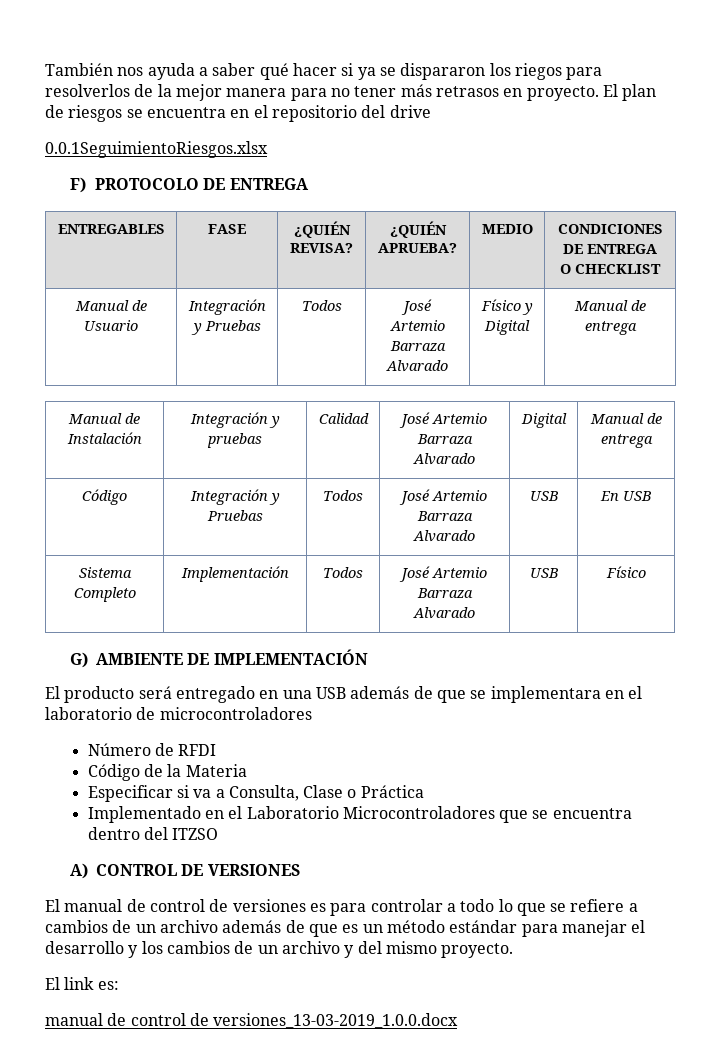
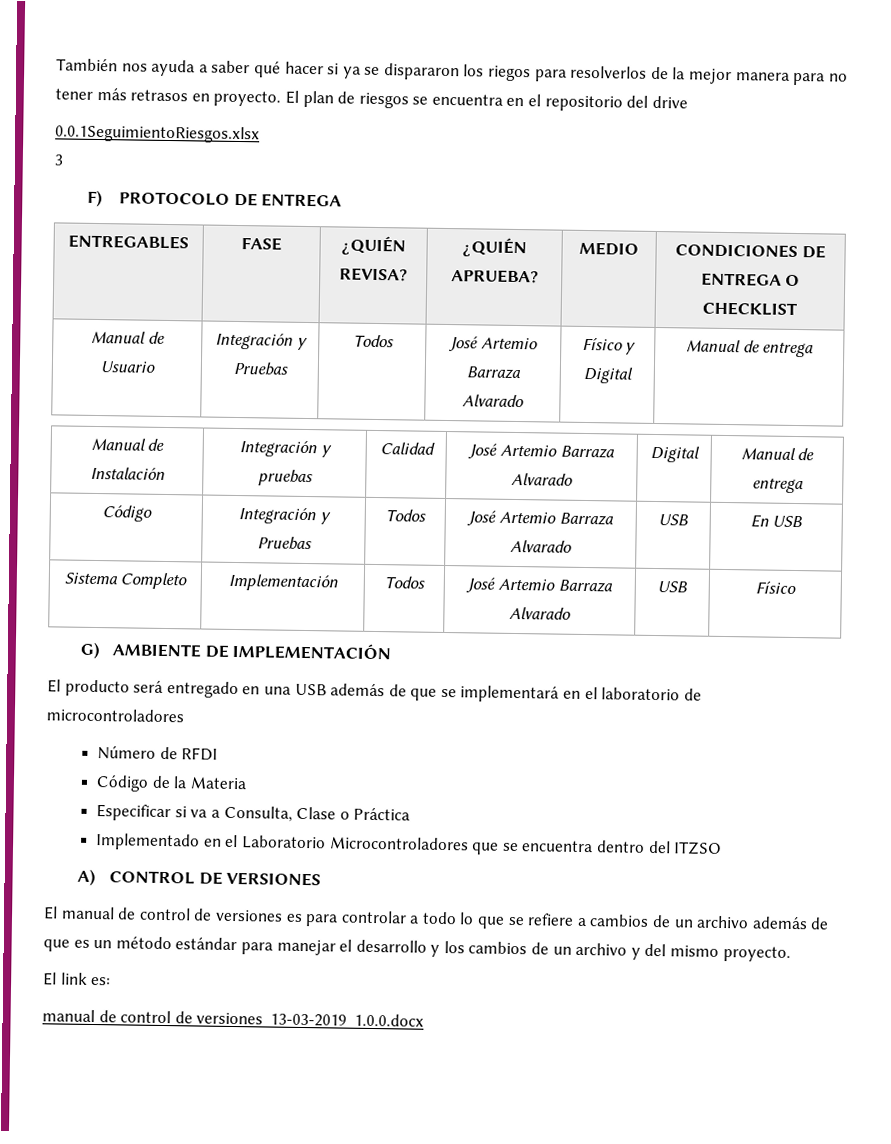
+ 3
- El producto será entregado en una USB además de que se implementara en el laboratorio de microcontroladores
+ El producto será entregado en una USB además de que se implementará en el laboratorio de microcontroladores

